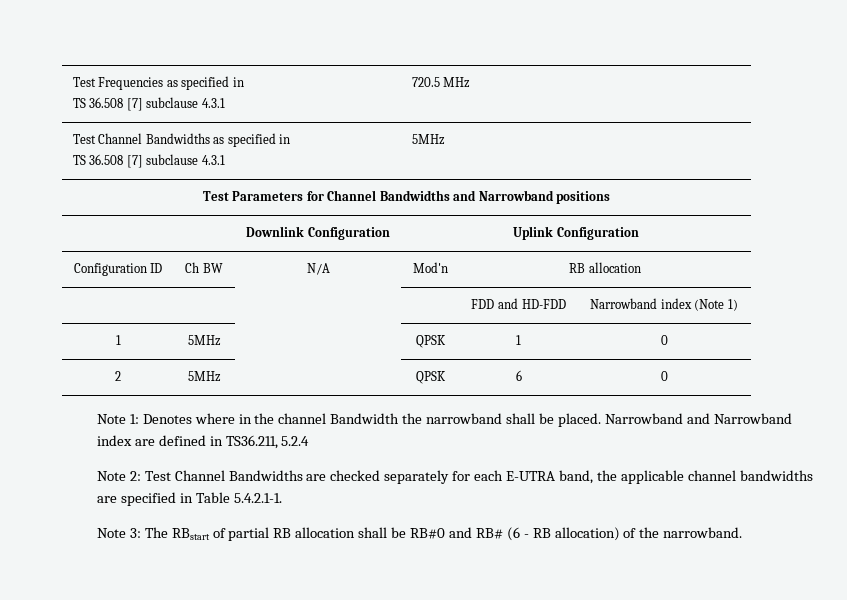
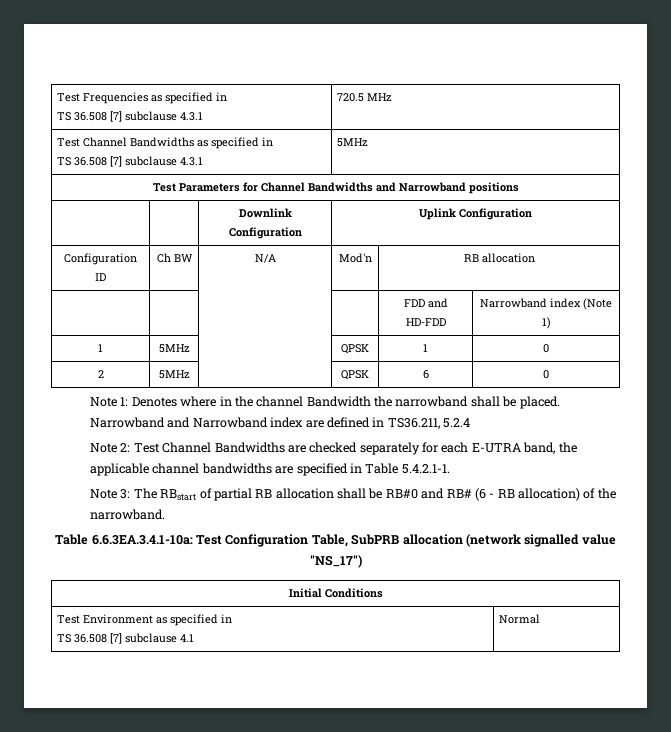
+ Table 6.6.3EA.3.4.1-10a: Test Configuration Table, SubPRB allocation (network signalled value "NS_17")
+ Initial Conditions
+ Test Environment as specified in
+ TS 36.508 [7] subclause 4.1 | Normal

